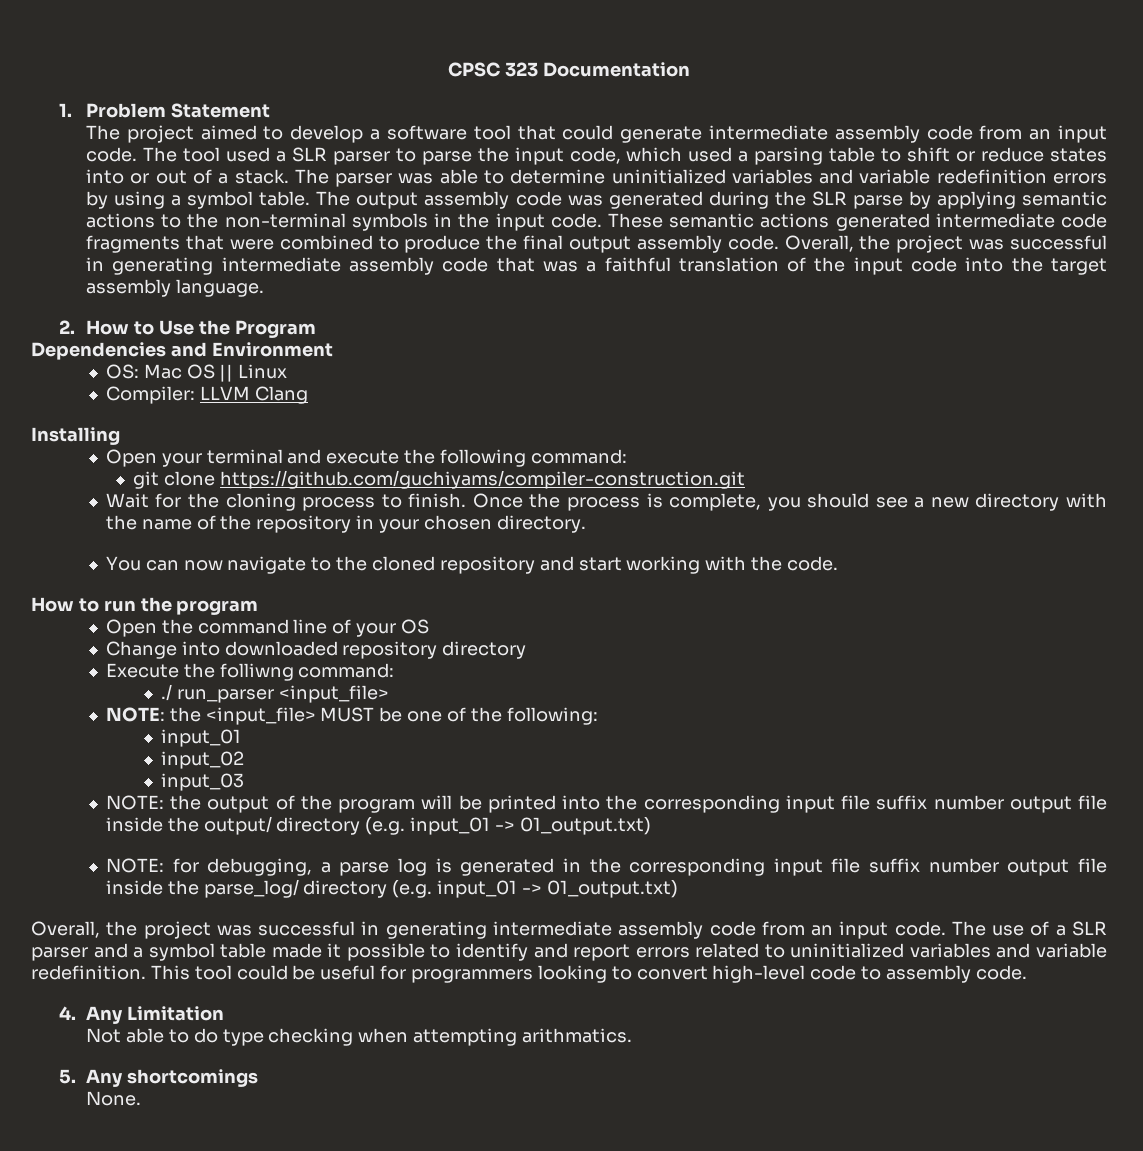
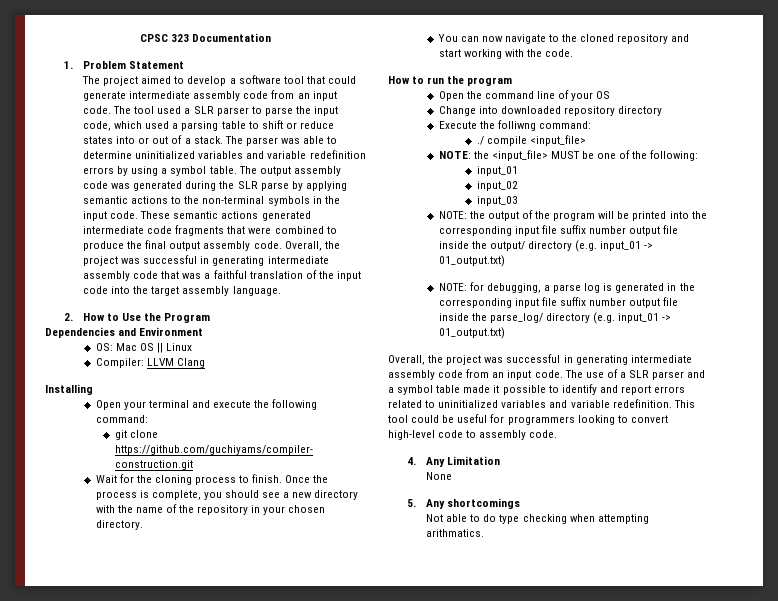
- ./ run_parser <input_file>
+ ./ compile <input_file>
+ None
+ 5. Any shortcomings
- 5. Any shortcomings
- None.

